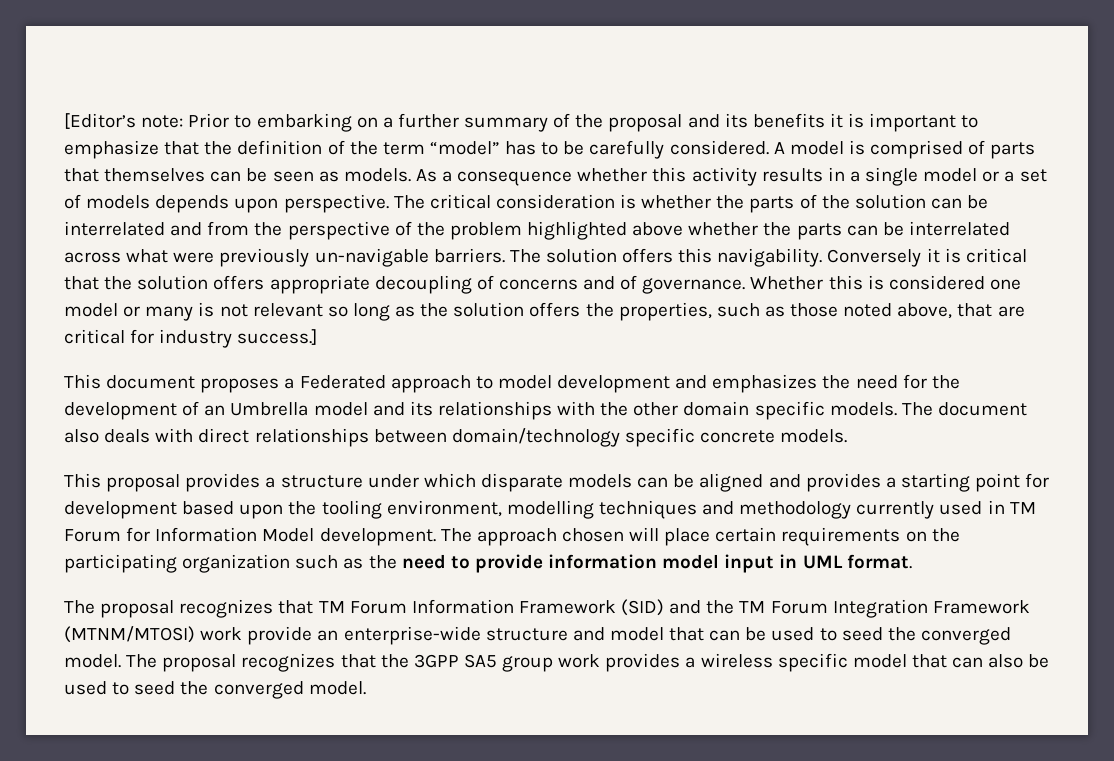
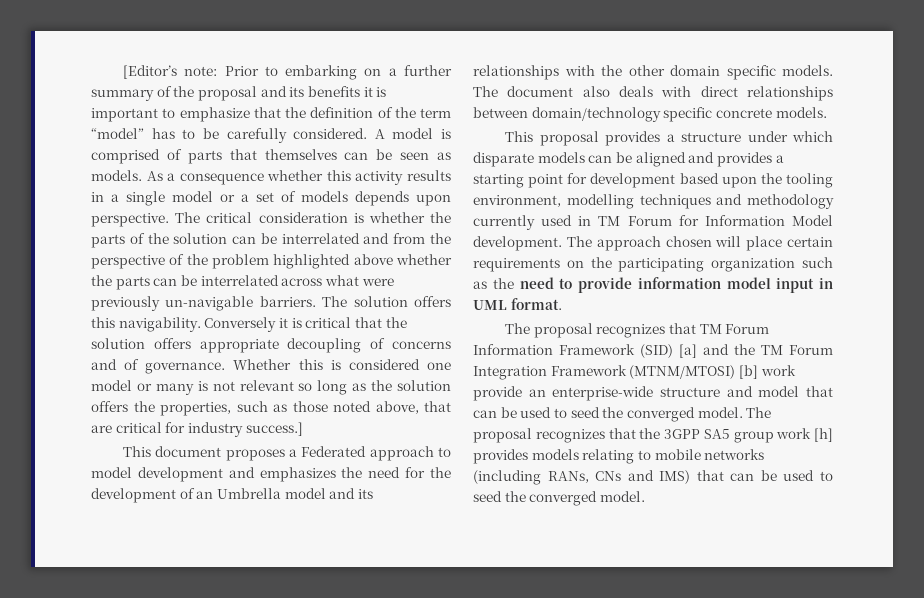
- The proposal recognizes that TM Forum Information Framework (SID) and the TM Forum Integration Framework (MTNM/MTOSI) work provide an enterprise-wide structure and model that can be used to seed the converged model.
+ The proposal recognizes that TM Forum Information Framework (SID) [a] and the TM Forum Integration Framework (MTNM/MTOSI) [b] work provide an enterprise-wide structure and model that can be used to seed the converged model.
- The proposal recognizes that the 3GPP SA5 group work provides a wireless specific model that can also be used to seed the converged model.
+ The proposal recognizes that the 3GPP SA5 group work [h] provides models relating to mobile networks (including RANs, CNs and IMS) that can be used to seed the converged model.

